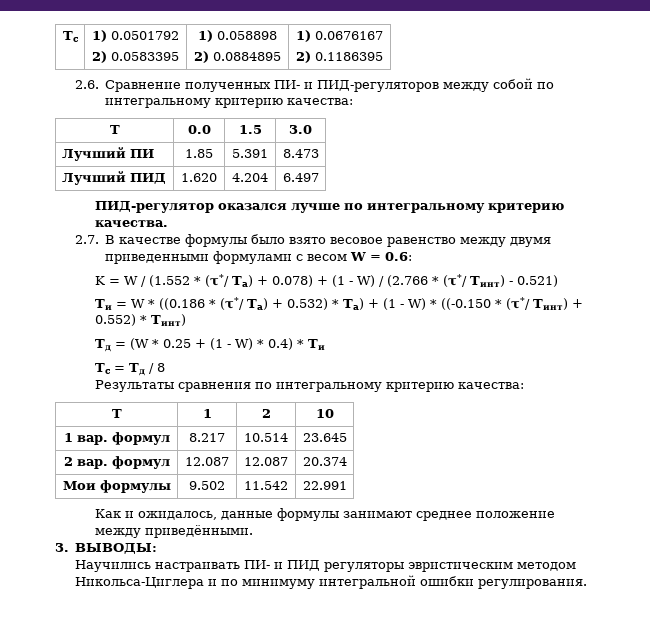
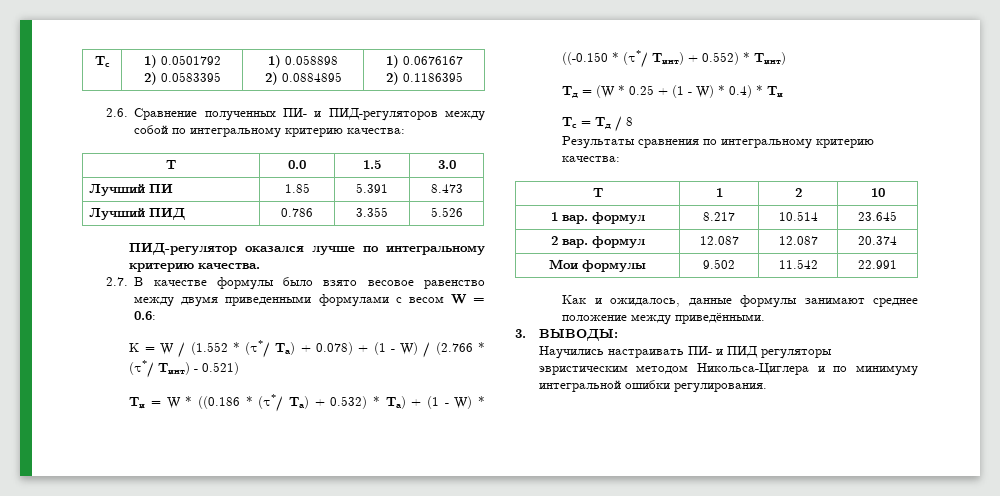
- Лучший ПИД | 1.620 | 4.204 | 6.497
+ Лучший ПИД | 0.786 | 3.355 | 5.526

